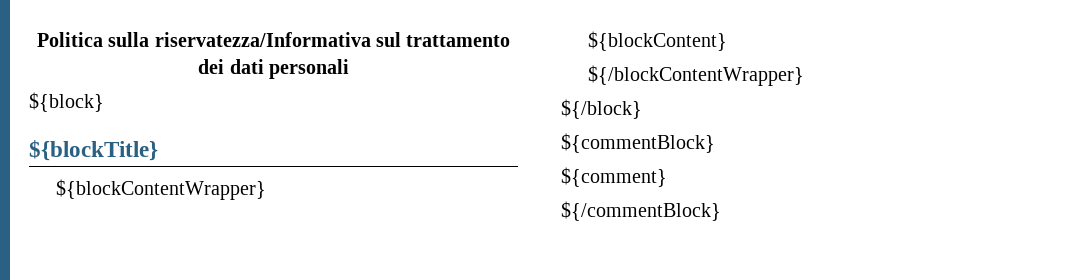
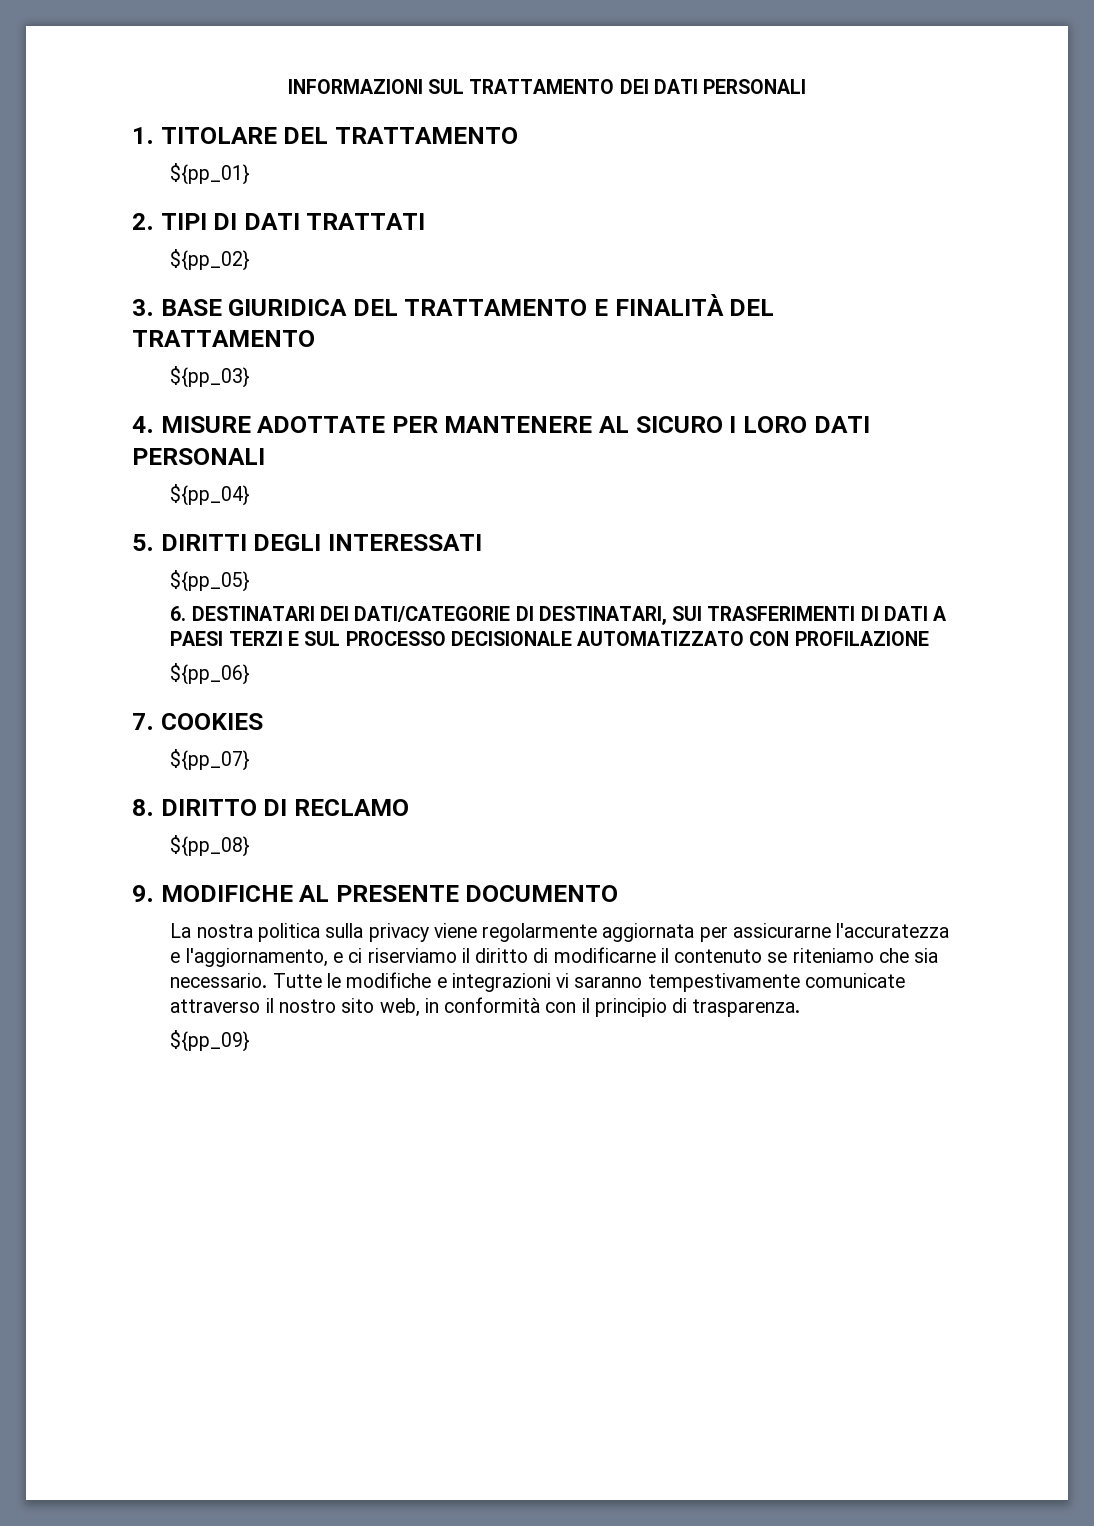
- Politica sulla riservatezza/Informativa sul trattamento dei dati personali
- ${block}
- ${blockTitle}
- ${blockContentWrapper}
- ${blockContent}
- ${/blockContentWrapper}
- ${/block}
- ${commentBlock}
- ${comment}
- ${/commentBlock}
+ INFORMAZIONI SUL TRATTAMENTO DEI DATI PERSONALI
+ 1. TITOLARE DEL TRATTAMENTO
+ ${pp_01}
+ 2. TIPI DI DATI TRATTATI
+ ${pp_02}
+ 3. BASE GIURIDICA DEL TRATTAMENTO E FINALITÀ DEL TRATTAMENTO
+ ${pp_03}
+ 4. MISURE ADOTTATE PER MANTENERE AL SICURO I LORO DATI PERSONALI
+ ${pp_04}
+ 5. DIRITTI DEGLI INTERESSATI
+ ${pp_05}
+ 6. DESTINATARI DEI DATI/CATEGORIE DI DESTINATARI, SUI TRASFERIMENTI DI DATI A PAESI TERZI E SUL PROCESSO DECISIONALE AUTOMATIZZATO CON PROFILAZIONE
+ ${pp_06}
+ 7. COOKIES
+ ${pp_07}
+ 8. DIRITTO DI RECLAMO
+ ${pp_08}
+ 9. MODIFICHE AL PRESENTE DOCUMENTO
+ La nostra politica sulla privacy viene regolarmente aggiornata per assicurarne l'accuratezza e l'aggiornamento, e ci riserviamo il diritto di modificarne il contenuto se riteniamo che sia necessario. Tutte le modifiche e integrazioni vi saranno tempestivamente comunicate attraverso il nostro sito web, in conformità con il principio di trasparenza.
+ ${pp_09}

